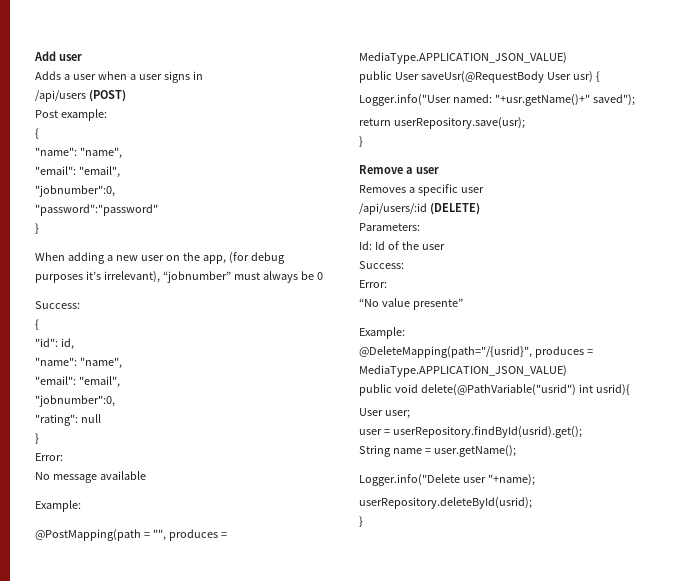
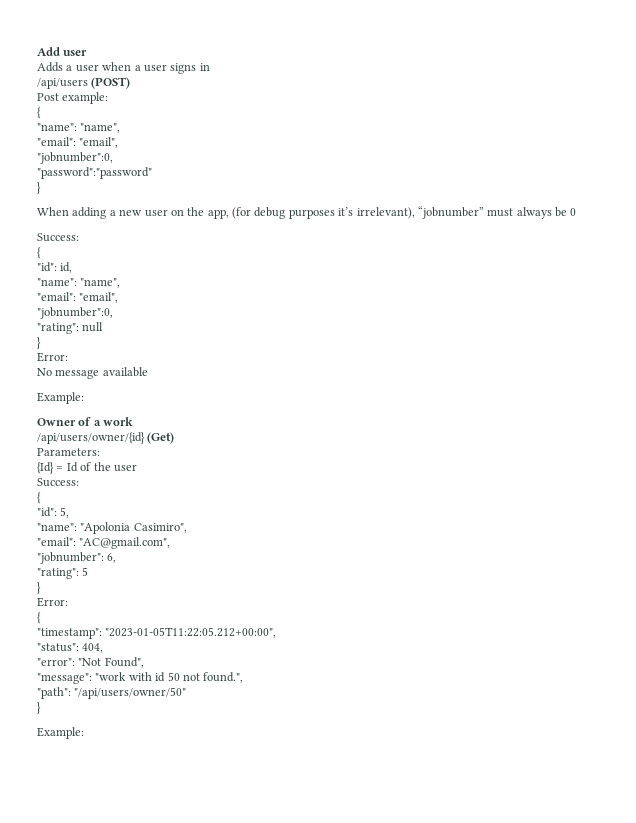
- @PostMapping(path = "", produces = MediaType.APPLICATION_JSON_VALUE)
- public User saveUsr(@RequestBody User usr) {
- Logger.info("User named: "+usr.getName()+" saved");
- return userRepository.save(usr);
- }
- Remove a user
- Removes a specific user
- /api/users/:id (DELETE)
+ Owner of a work
+ /api/users/owner/{id} (Get)
- Id: Id of the user
+ {Id} = Id of the user
  Success:
+ {
+ "id": 5,
+ "name": "Apolonia Casimiro",
+ "email": "AC@gmail.com",
+ "jobnumber": 6,
+ "rating": 5
+ }
  Error:
- “No value presente”
+ {
+ "timestamp": "2023-01-05T11:22:05.212+00:00",
+ "status": 404,
+ "error": "Not Found",
+ "message": "work with id 50 not found.",
+ "path": "/api/users/owner/50"
+ }
  Example:
- @DeleteMapping(path="/{usrid}", produces = MediaType.APPLICATION_JSON_VALUE)
- public void delete(@PathVariable("usrid") int usrid){
- User user;
- user = userRepository.findById(usrid).get();
- String name = user.getName();
- Logger.info("Delete user "+name);
- userRepository.deleteById(usrid);
- }

